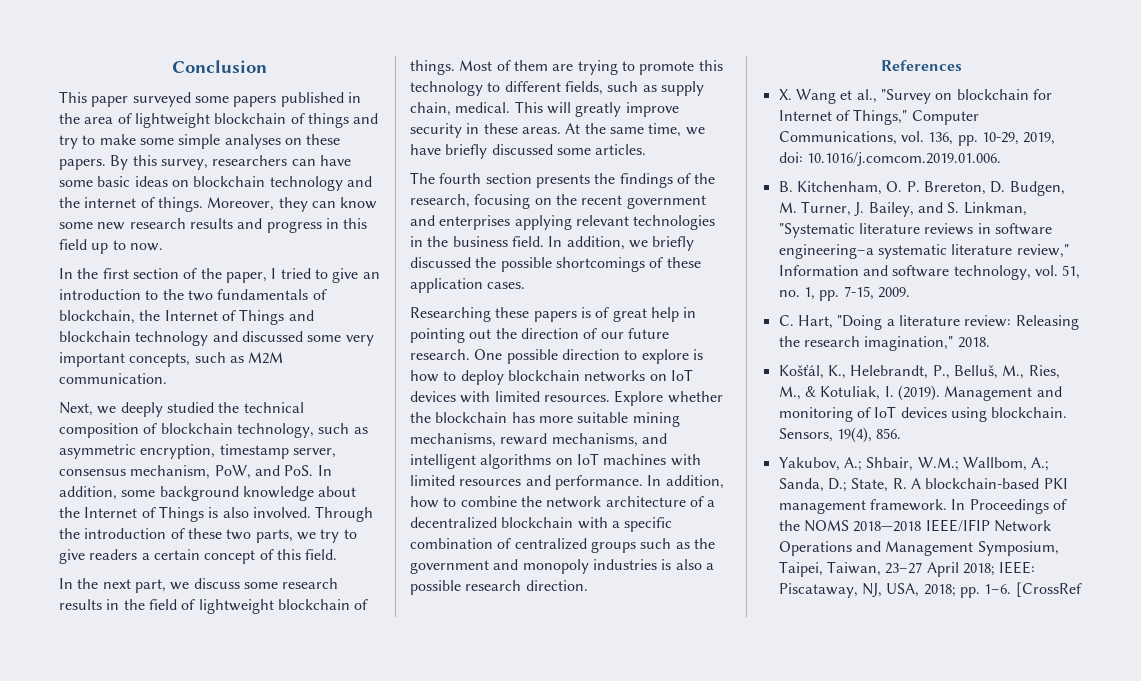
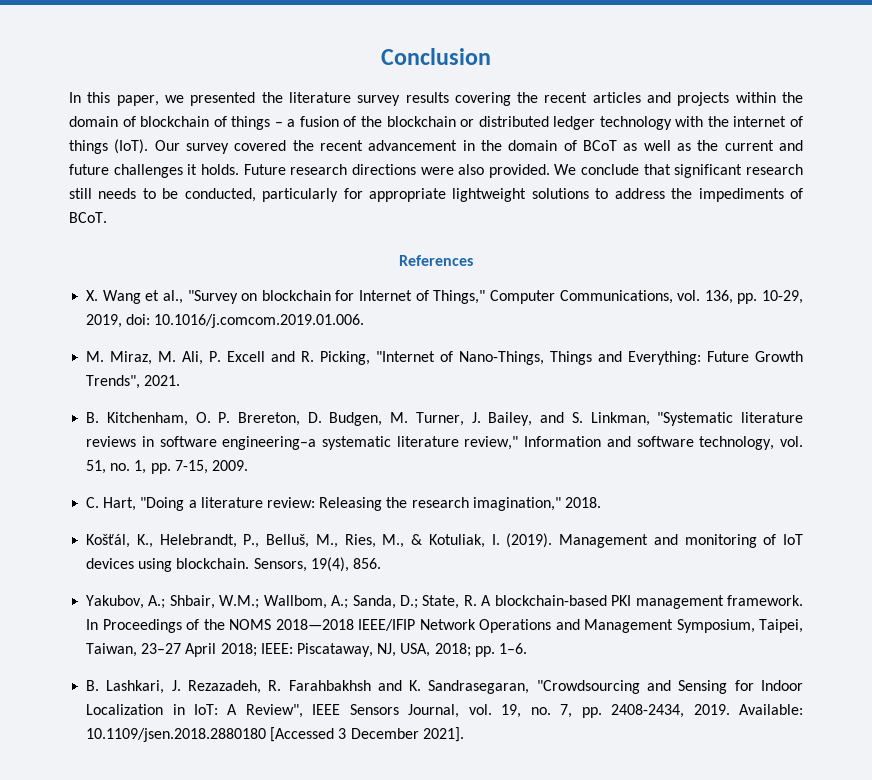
- This paper surveyed some papers published in the area of lightweight blockchain of things and try to make some simple analyses on these papers. By this survey, researchers can have some basic ideas on blockchain technology and the internet of things. Moreover, they can know some new research results and progress in this field up to now.
- In the first section of the paper, I tried to give an introduction to the two fundamentals of blockchain, the Internet of Things and blockchain technology and discussed some very important concepts, such as M2M communication.
- Next, we deeply studied the technical composition of blockchain technology, such as asymmetric encryption, timestamp server, consensus mechanism, PoW, and PoS. In addition, some background knowledge about the Internet of Things is also involved. Through the introduction of these two parts, we try to give readers a certain concept of this field.
- In the next part, we discuss some research results in the field of lightweight blockchain of things. Most of them are trying to promote this technology to different fields, such as supply chain, medical. This will greatly improve security in these areas. At the same time, we have briefly discussed some articles.
- The fourth section presents the findings of the research, focusing on the recent government and enterprises applying relevant technologies in the business field. In addition, we briefly discussed the possible shortcomings of these application cases.
- Researching these papers is of great help in pointing out the direction of our future research. One possible direction to explore is how to deploy blockchain networks on IoT devices with limited resources. Explore whether the blockchain has more suitable mining mechanisms, reward mechanisms, and intelligent algorithms on IoT machines with limited resources and performance. In addition, how to combine the network architecture of a decentralized blockchain with a specific combination of centralized groups such as the government and monopoly industries is also a possible research direction.
+ In this paper, we presented the literature survey results covering the recent articles and projects within the domain of blockchain of things – a fusion of the blockchain or distributed ledger technology with the internet of things (IoT). Our survey covered the recent advancement in the domain of BCoT as well as the current and future challenges it holds. Future research directions were also provided. We conclude that significant research still needs to be conducted, particularly for appropriate lightweight solutions to address the impediments of BCoT.
+ M. Miraz, M. Ali, P. Excell and R. Picking, "Internet of Nano-Things, Things and Everything: Future Growth Trends", 2021.
- In Proceedings of the NOMS 2018—2018 IEEE/IFIP Network Operations and Management Symposium, Taipei, Taiwan, 23–27 April 2018; IEEE: Piscataway, NJ, USA, 2018; pp. 1–6. [CrossRef
+ In Proceedings of the NOMS 2018—2018 IEEE/IFIP Network Operations and Management Symposium, Taipei, Taiwan, 23–27 April 2018; IEEE: Piscataway, NJ, USA, 2018; pp. 1–6.
+ B. Lashkari, J. Rezazadeh, R. Farahbakhsh and K. Sandrasegaran, "Crowdsourcing and Sensing for Indoor Localization in IoT: A Review", IEEE Sensors Journal, vol. 19, no. 7, pp. 2408-2434, 2019. Available: 10.1109/jsen.2018.2880180 [Accessed 3 December 2021].

